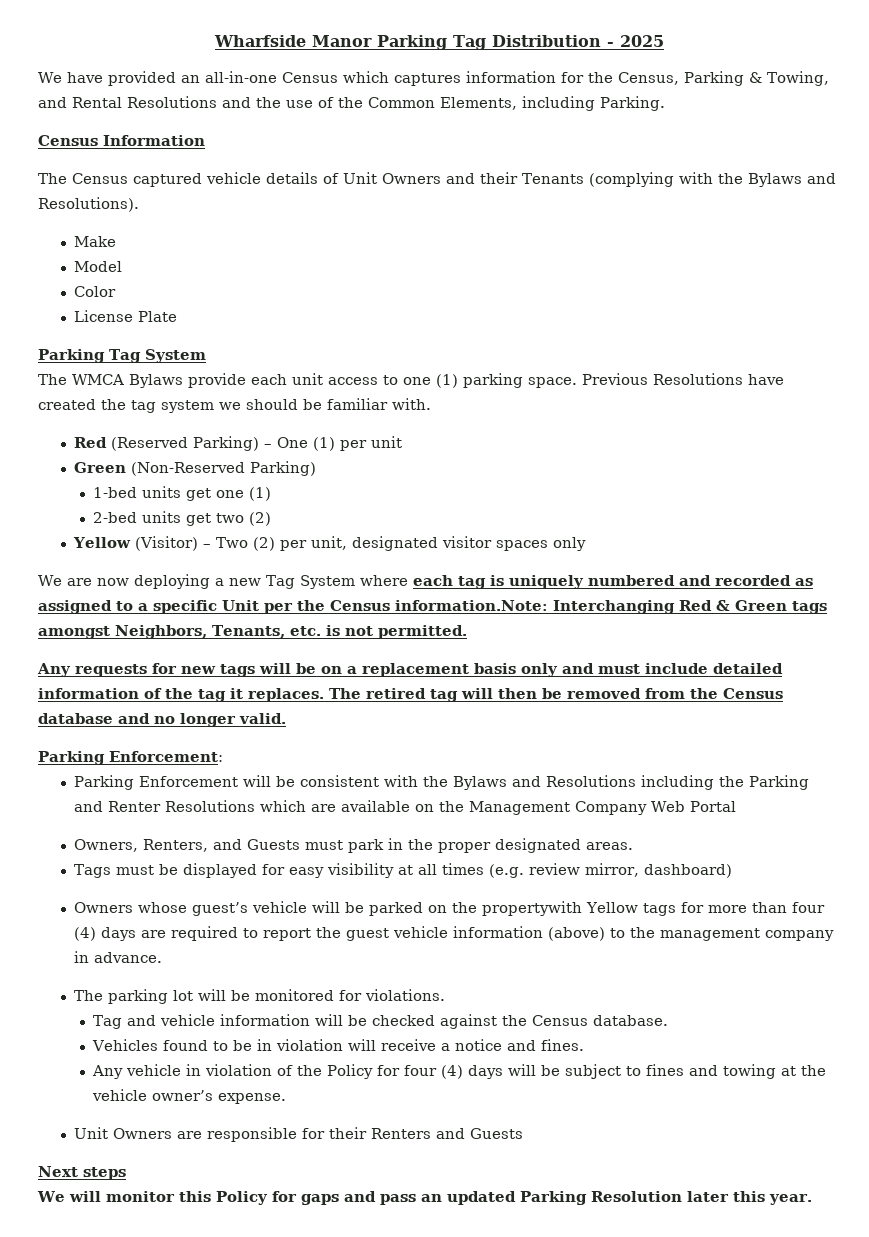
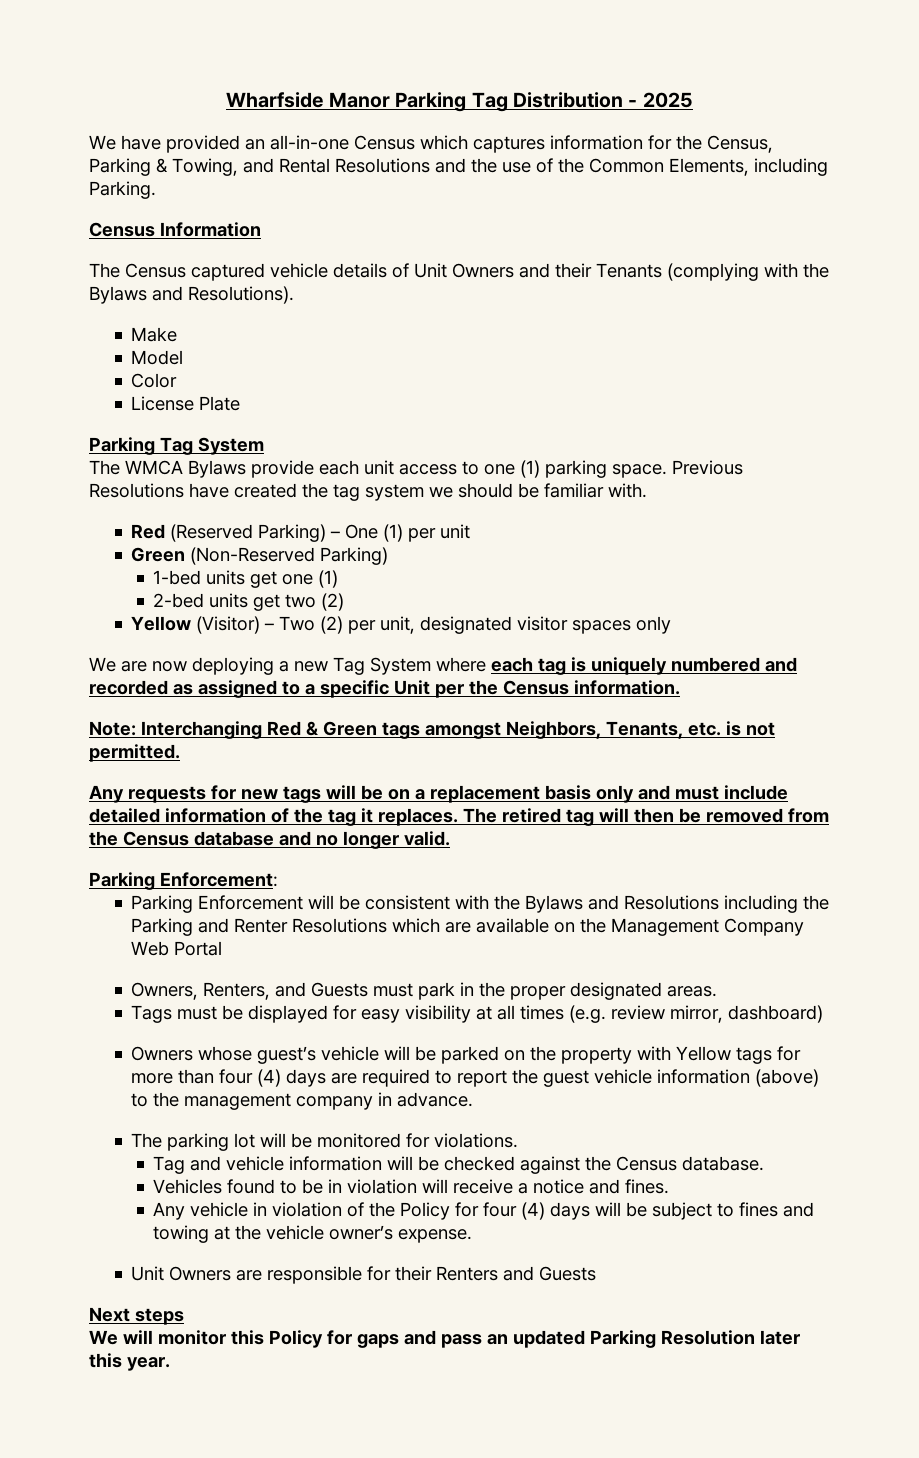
- We are now deploying a new Tag System where each tag is uniquely numbered and recorded as assigned to a specific Unit per the Census information.Note: Interchanging Red & Green tags amongst Neighbors, Tenants, etc. is not permitted.
+ We are now deploying a new Tag System where each tag is uniquely numbered and recorded as assigned to a specific Unit per the Census information.
+ Note: Interchanging Red & Green tags amongst Neighbors, Tenants, etc. is not permitted.
- Owners whose guest’s vehicle will be parked on the propertywith Yellow tags for more than four (4) days are required to report the guest vehicle information (above) to the management company in advance.
+ Owners whose guest’s vehicle will be parked on the property with Yellow tags for more than four (4) days are required to report the guest vehicle information (above) to the management company in advance.

